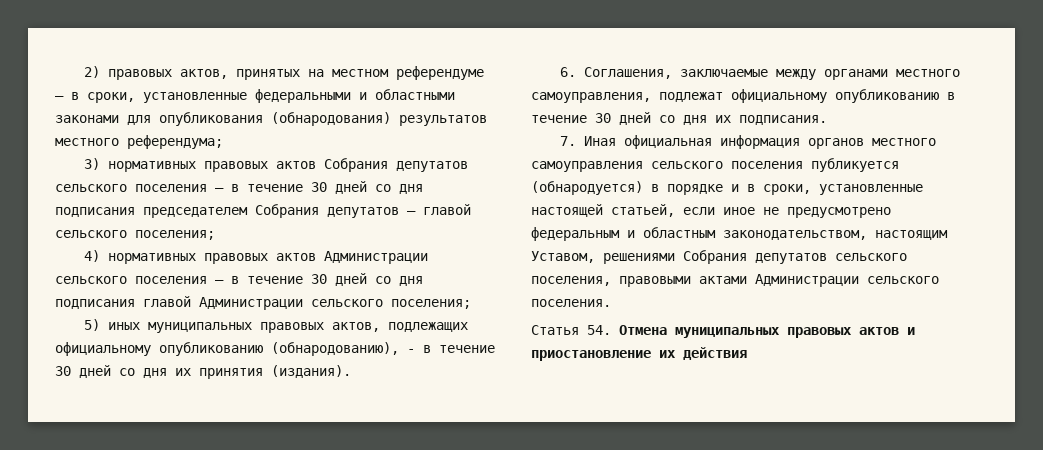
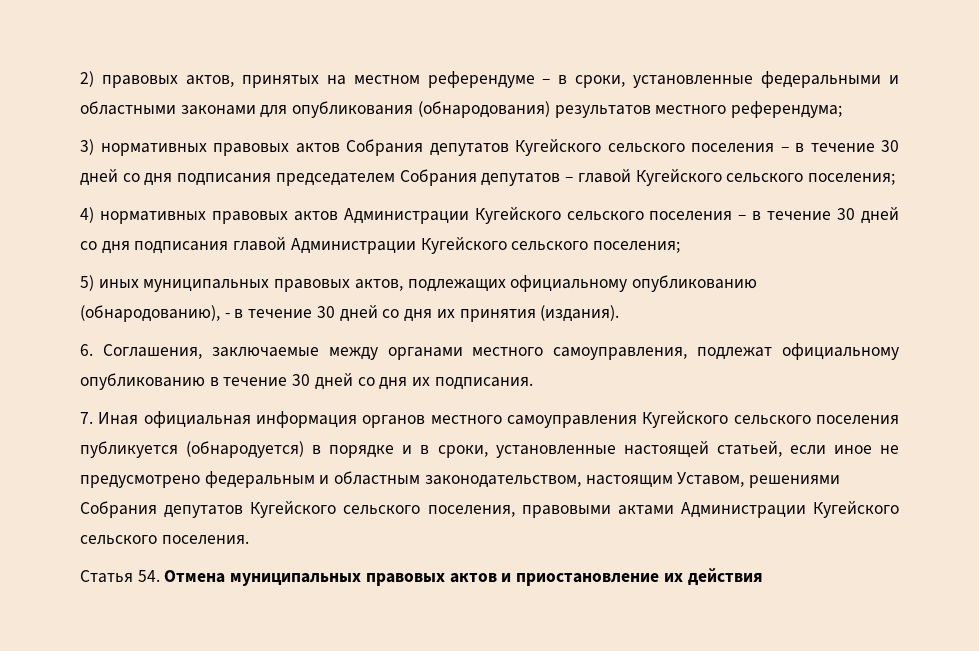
- 3) нормативных правовых актов Собрания депутатов сельского поселения – в течение 30 дней со дня подписания председателем Собрания депутатов – главой сельского поселения;
+ 3) нормативных правовых актов Собрания депутатов Кугейского сельского поселения – в течение 30 дней со дня подписания председателем Собрания депутатов – главой Кугейского сельского поселения;
- 4) нормативных правовых актов Администрации сельского поселения – в течение 30 дней со дня подписания главой Администрации сельского поселения;
+ 4) нормативных правовых актов Администрации Кугейского сельского поселения – в течение 30 дней со дня подписания главой Администрации Кугейского сельского поселения;
- 7. Иная официальная информация органов местного самоуправления сельского поселения публикуется (обнародуется) в порядке и в сроки, установленные настоящей статьей, если иное не предусмотрено федеральным и областным законодательством, настоящим Уставом, решениями Собрания депутатов сельского поселения, правовыми актами Администрации сельского поселения.
+ 7. Иная официальная информация органов местного самоуправления Кугейского сельского поселения публикуется (обнародуется) в порядке и в сроки, установленные настоящей статьей, если иное не предусмотрено федеральным и областным законодательством, настоящим Уставом, решениями Собрания депутатов Кугейского сельского поселения, правовыми актами Администрации Кугейского сельского поселения.

